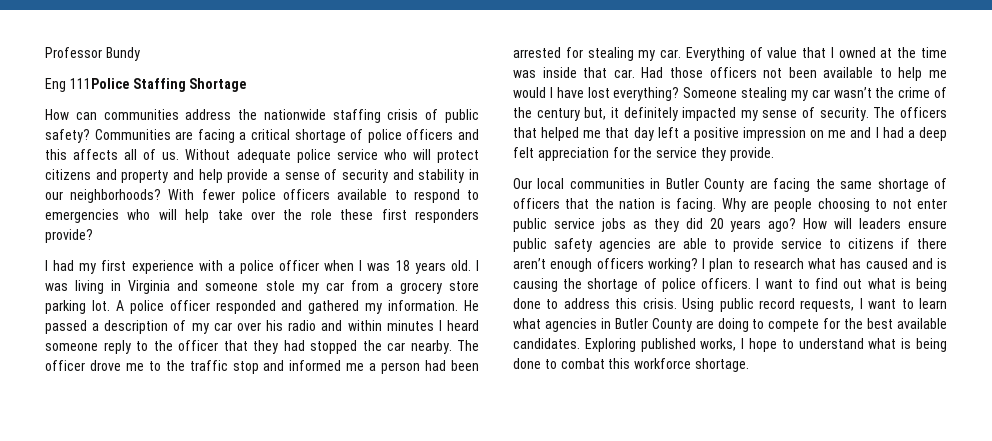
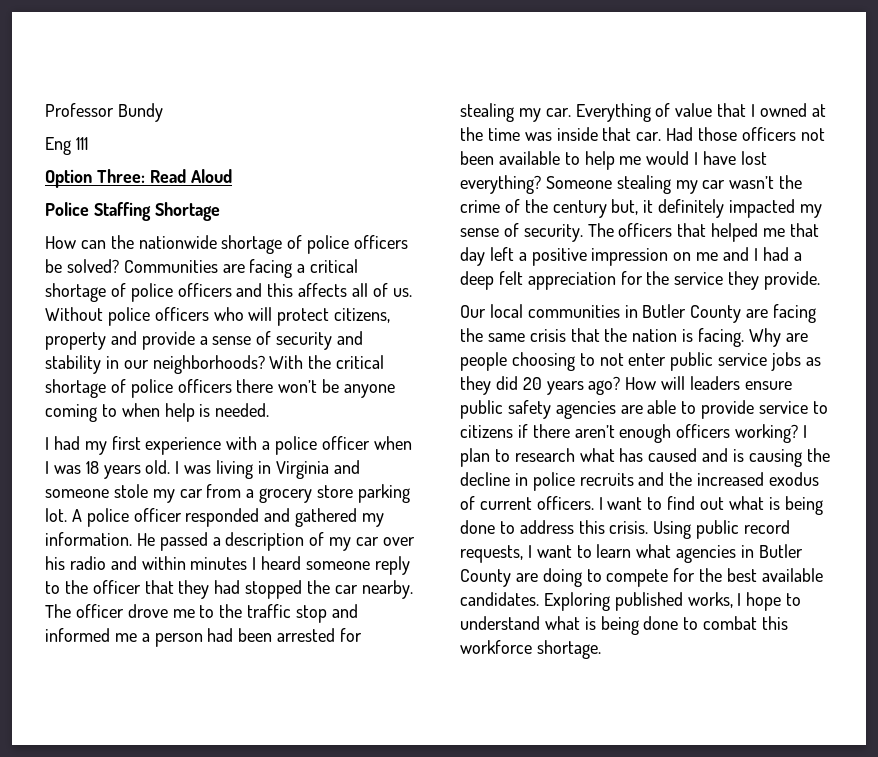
- Eng 111Police Staffing Shortage
- How can communities address the nationwide staffing crisis of public safety?
+ Eng 111
+ Option Three: Read Aloud
+ Police Staffing Shortage
+ How can the nationwide shortage of police officers be solved?
- Without adequate police service who will protect citizens and property and help provide a sense of security and stability in our neighborhoods?
+ Without police officers who will protect citizens, property and provide a sense of security and stability in our neighborhoods?
- With fewer police officers available to respond to emergencies who will help take over the role these first responders provide?
+ With the critical shortage of police officers there won’t be anyone coming to when help is needed.
- Our local communities in Butler County are facing the same shortage of officers that the nation is facing.
+ Our local communities in Butler County are facing the same crisis that the nation is facing.
- I plan to research what has caused and is causing the shortage of police officers.
+ I plan to research what has caused and is causing the decline in police recruits and the increased exodus of current officers.

